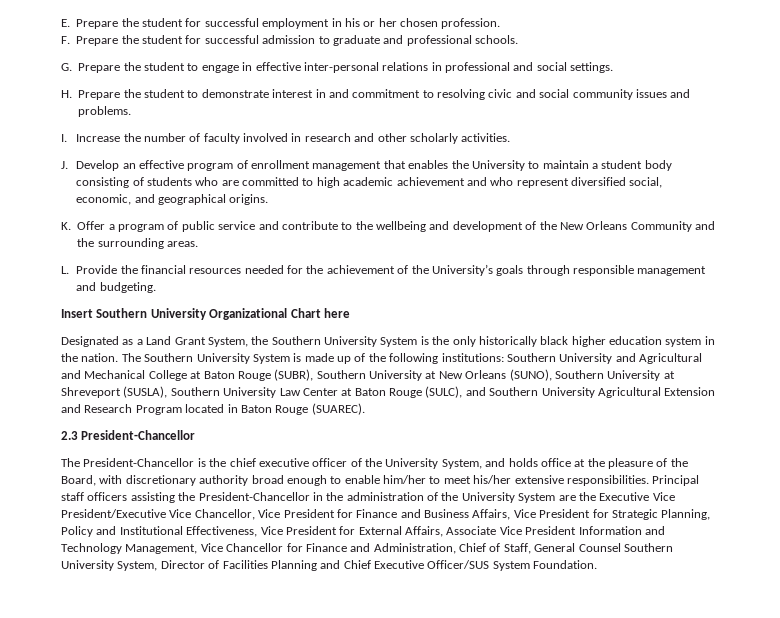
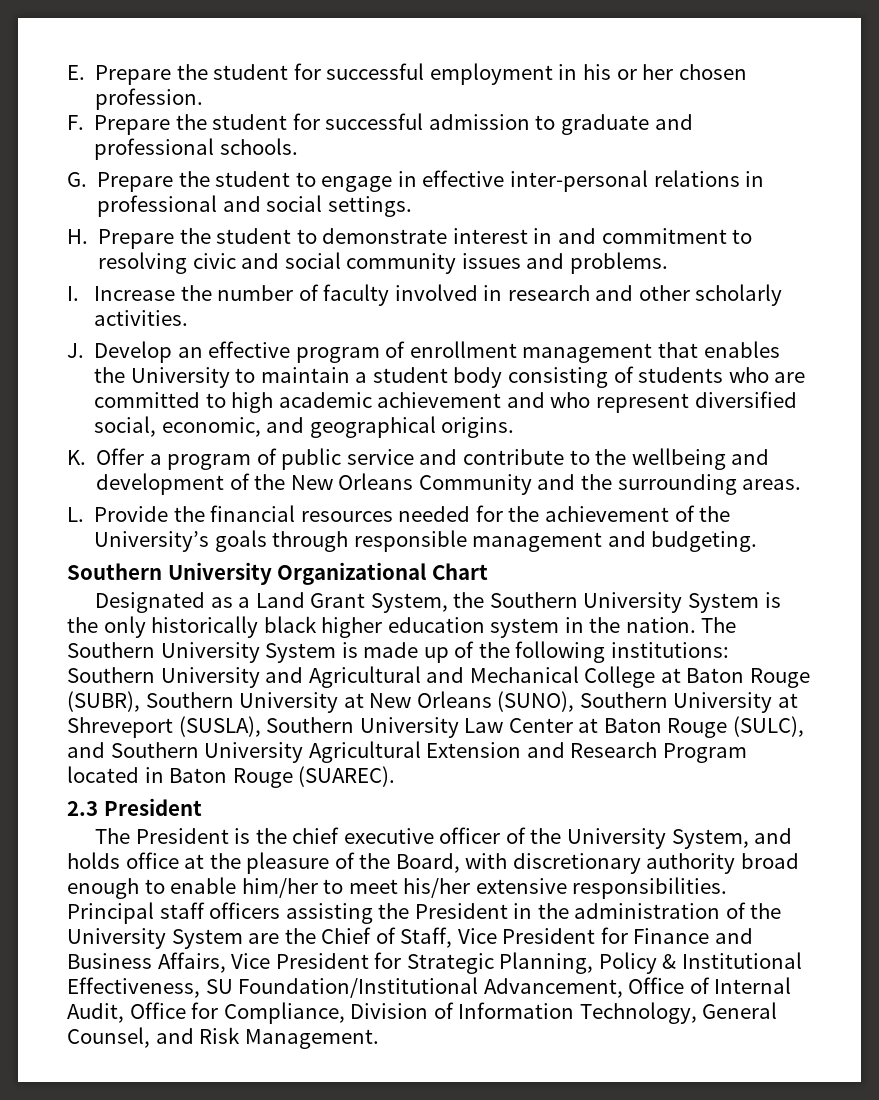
- Insert Southern University Organizational Chart here
+ Southern University Organizational Chart
- 2.3 President-Chancellor
- The President-Chancellor is the chief executive officer of the University System, and holds office at the pleasure of the Board, with discretionary authority broad enough to enable him/her to meet his/her extensive responsibilities.
+ 2.3 President
+ The President is the chief executive officer of the University System, and holds office at the pleasure of the Board, with discretionary authority broad enough to enable him/her to meet his/her extensive responsibilities.
- Principal staff officers assisting the President-Chancellor in the administration of the University System are the Executive Vice President/Executive Vice Chancellor, Vice President for Finance and Business Affairs, Vice President for Strategic Planning, Policy and Institutional Effectiveness, Vice President for External Affairs, Associate Vice President Information and Technology Management, Vice Chancellor for Finance and Administration, Chief of Staff, General Counsel Southern University System, Director of Facilities Planning and Chief Executive Officer/SUS System Foundation.
+ Principal staff officers assisting the President in the administration of the University System are the Chief of Staff, Vice President for Finance and Business Affairs, Vice President for Strategic Planning, Policy & Institutional Effectiveness, SU Foundation/Institutional Advancement, Office of Internal Audit, Office for Compliance, Division of Information Technology, General Counsel, and Risk Management.

